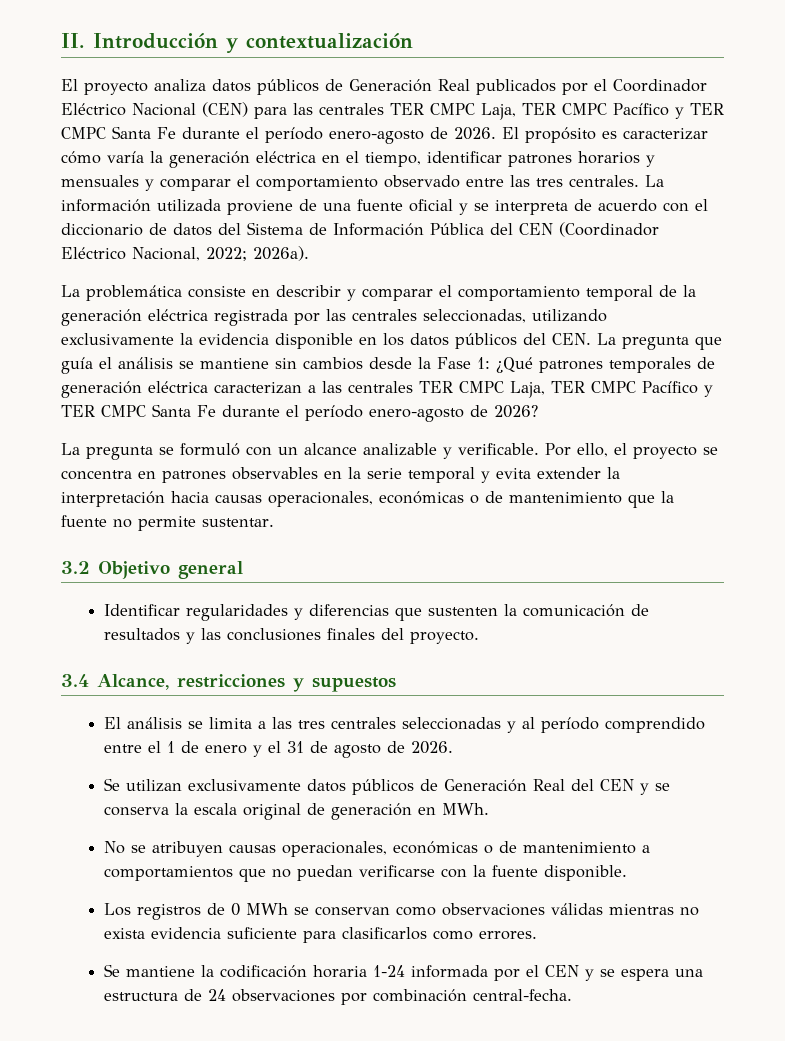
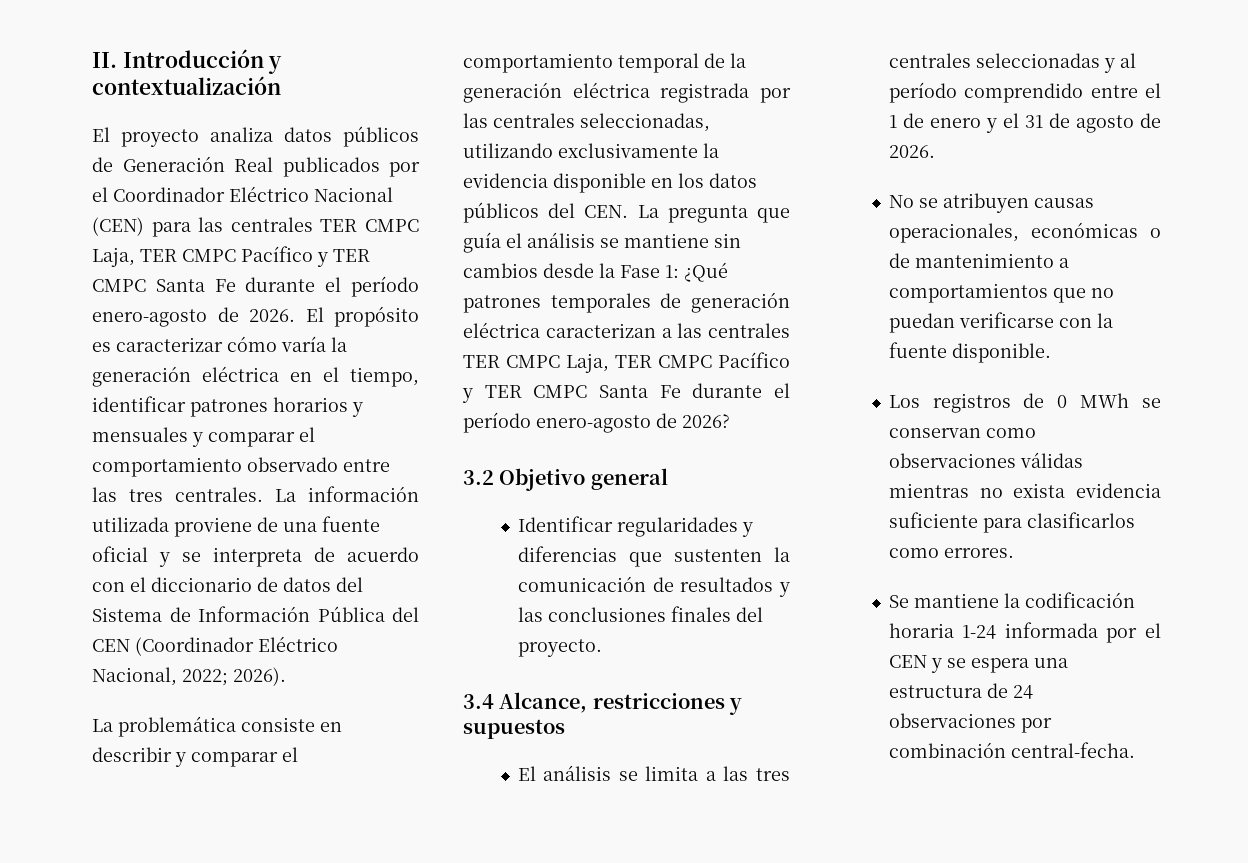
- La información utilizada proviene de una fuente oficial y se interpreta de acuerdo con el diccionario de datos del Sistema de Información Pública del CEN (Coordinador Eléctrico Nacional, 2022; 2026a).
+ La información utilizada proviene de una fuente oficial y se interpreta de acuerdo con el diccionario de datos del Sistema de Información Pública del CEN (Coordinador Eléctrico Nacional, 2022; 2026).
- La pregunta se formuló con un alcance analizable y verificable. Por ello, el proyecto se concentra en patrones observables en la serie temporal y evita extender la interpretación hacia causas operacionales, económicas o de mantenimiento que la fuente no permite sustentar.
- Se utilizan exclusivamente datos públicos de Generación Real del CEN y se conserva la escala original de generación en MWh.

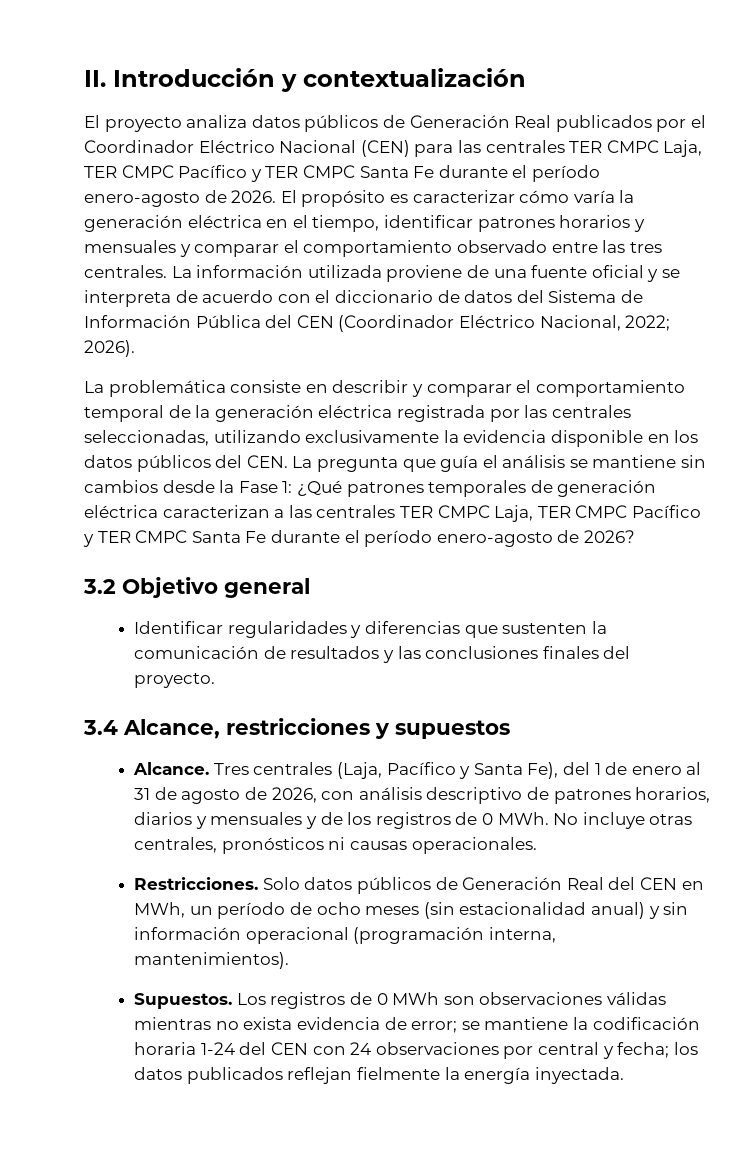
- El análisis se limita a las tres centrales seleccionadas y al período comprendido entre el 1 de enero y el 31 de agosto de 2026.
- No se atribuyen causas operacionales, económicas o de mantenimiento a comportamientos que no puedan verificarse con la fuente disponible.
- Los registros de 0 MWh se conservan como observaciones válidas mientras no exista evidencia suficiente para clasificarlos como errores.
- Se mantiene la codificación horaria 1-24 informada por el CEN y se espera una estructura de 24 observaciones por combinación central-fecha.
+ Alcance. Tres centrales (Laja, Pacífico y Santa Fe), del 1 de enero al 31 de agosto de 2026, con análisis descriptivo de patrones horarios, diarios y mensuales y de los registros de 0 MWh. No incluye otras centrales, pronósticos ni causas operacionales.
+ Restricciones. Solo datos públicos de Generación Real del CEN en MWh, un período de ocho meses (sin estacionalidad anual) y sin información operacional (programación interna, mantenimientos).
+ Supuestos. Los registros de 0 MWh son observaciones válidas mientras no exista evidencia de error; se mantiene la codificación horaria 1-24 del CEN con 24 observaciones por central y fecha; los datos publicados reflejan fielmente la energía inyectada.

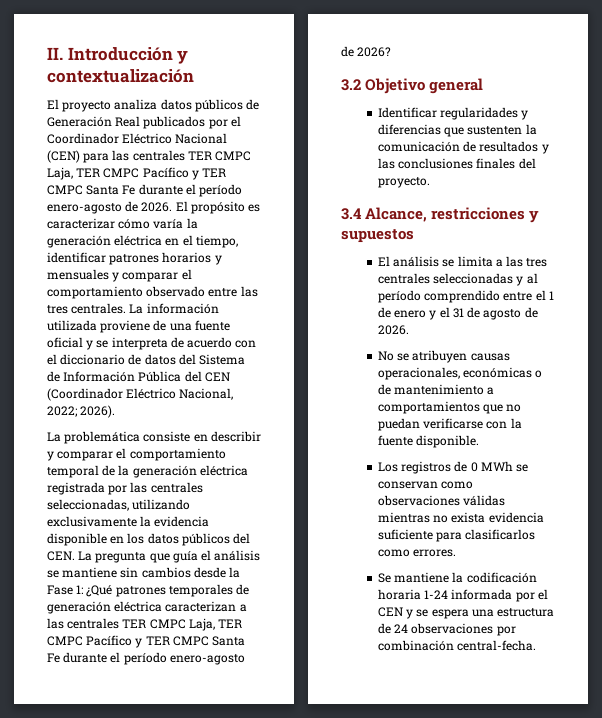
- Alcance. Tres centrales (Laja, Pacífico y Santa Fe), del 1 de enero al 31 de agosto de 2026, con análisis descriptivo de patrones horarios, diarios y mensuales y de los registros de 0 MWh. No incluye otras centrales, pronósticos ni causas operacionales.
- Restricciones. Solo datos públicos de Generación Real del CEN en MWh, un período de ocho meses (sin estacionalidad anual) y sin información operacional (programación interna, mantenimientos).
- Supuestos. Los registros de 0 MWh son observaciones válidas mientras no exista evidencia de error; se mantiene la codificación horaria 1-24 del CEN con 24 observaciones por central y fecha; los datos publicados reflejan fielmente la energía inyectada.
+ El análisis se limita a las tres centrales seleccionadas y al período comprendido entre el 1 de enero y el 31 de agosto de 2026.
+ No se atribuyen causas operacionales, económicas o de mantenimiento a comportamientos que no puedan verificarse con la fuente disponible.
+ Los registros de 0 MWh se conservan como observaciones válidas mientras no exista evidencia suficiente para clasificarlos como errores.
+ Se mantiene la codificación horaria 1-24 informada por el CEN y se espera una estructura de 24 observaciones por combinación central-fecha.

